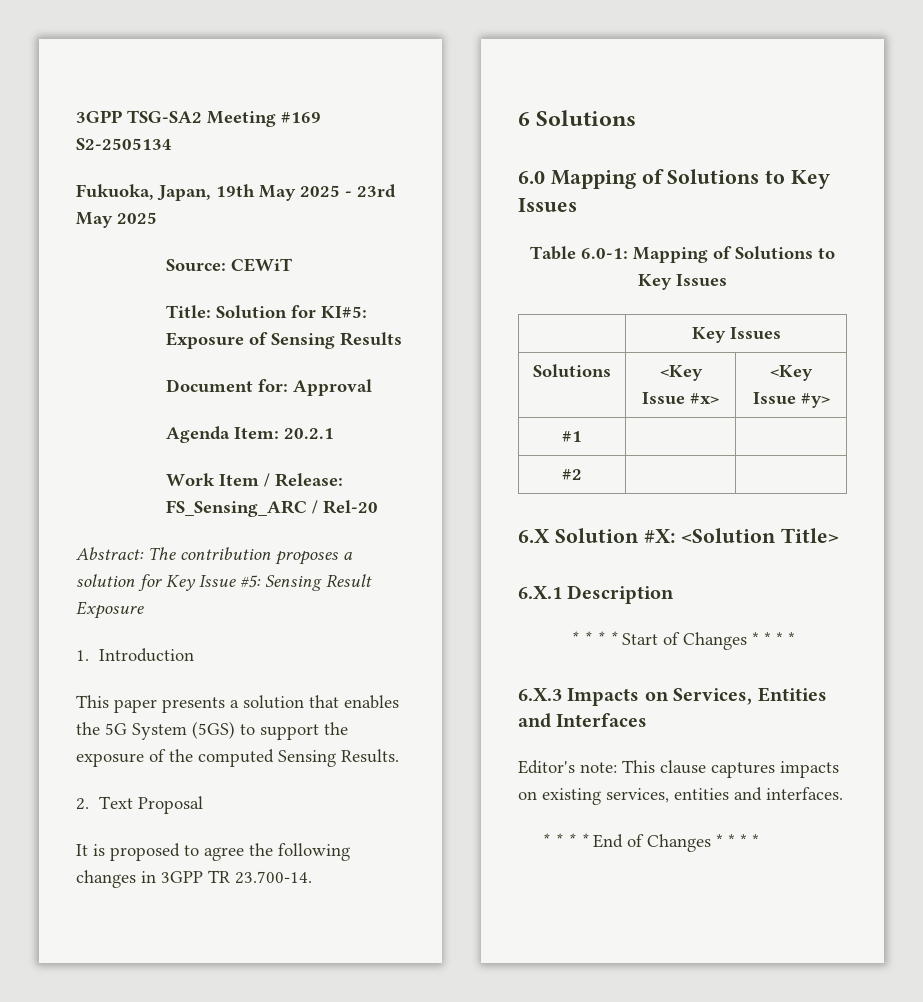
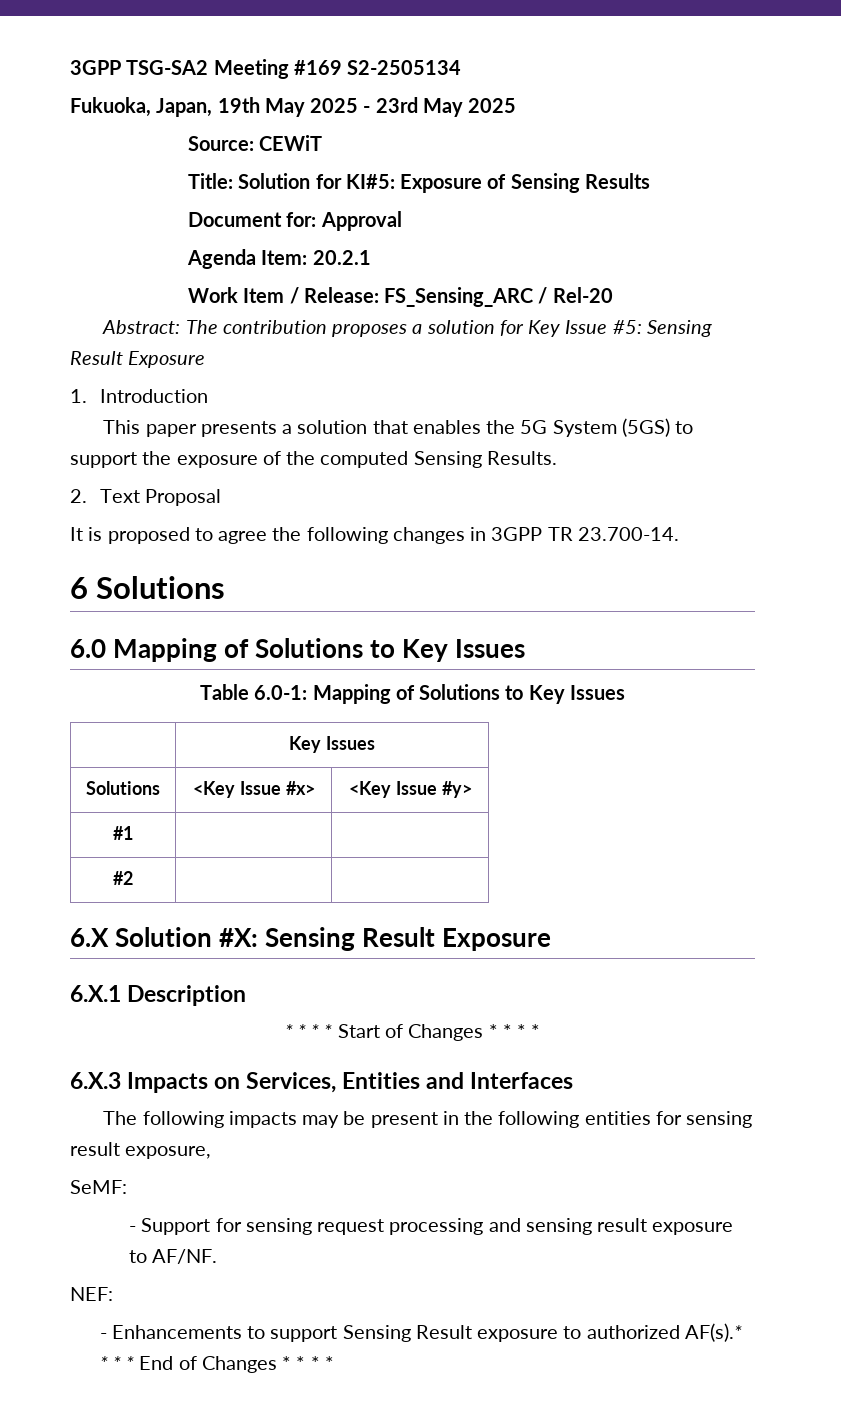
- 6.X Solution #X: <Solution Title>
+ 6.X Solution #X: Sensing Result Exposure
- Editor's note: This clause captures impacts on existing services, entities and interfaces.
- * * * * End of Changes * * * *
+ The following impacts may be present in the following entities for sensing result exposure,
+ SeMF:
+ - Support for sensing request processing and sensing result exposure to AF/NF.
+ NEF:
+ - Enhancements to support Sensing Result exposure to authorized AF(s).* * * * End of Changes * * * *

